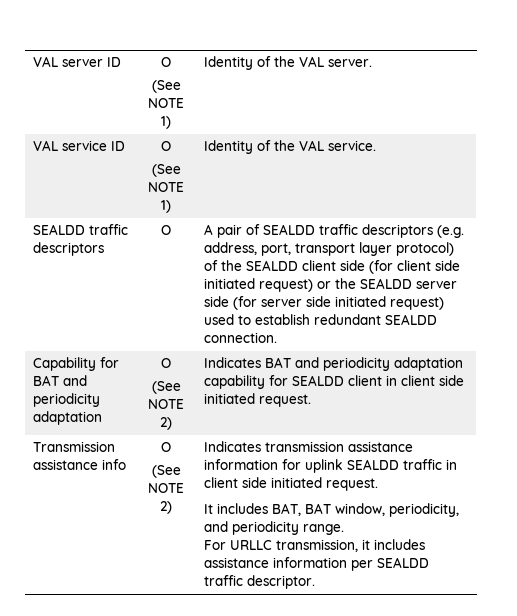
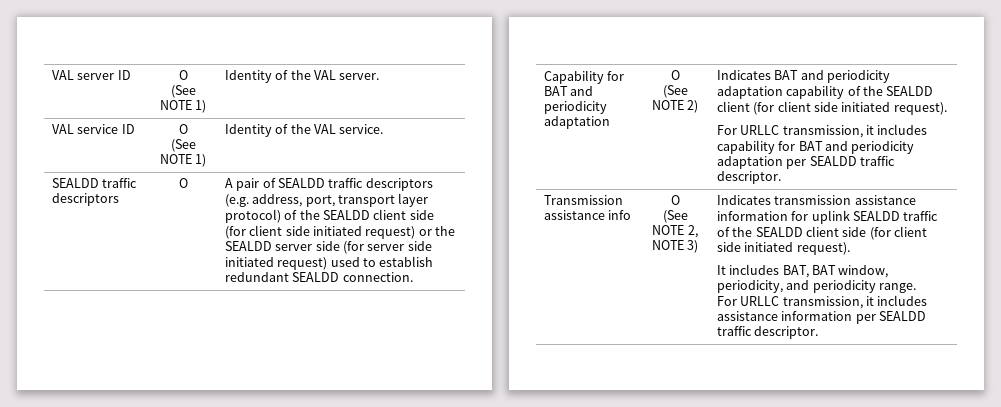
  Capability for BAT and periodicity adaptation | O
- (See NOTE 2) | Indicates BAT and periodicity adaptation capability for SEALDD client in client side initiated request.
+ (See NOTE 2) | Indicates BAT and periodicity adaptation capability of the SEALDD client (for client side initiated request).
+ For URLLC transmission, it includes capability for BAT and periodicity adaptation per SEALDD traffic descriptor.
  Transmission assistance info | O
- (See NOTE 2)
+ (See NOTE 2, NOTE 3)
- Indicates transmission assistance information for uplink SEALDD traffic in client side initiated request.
+ Indicates transmission assistance information for uplink SEALDD traffic of the SEALDD client side (for client side initiated request).

